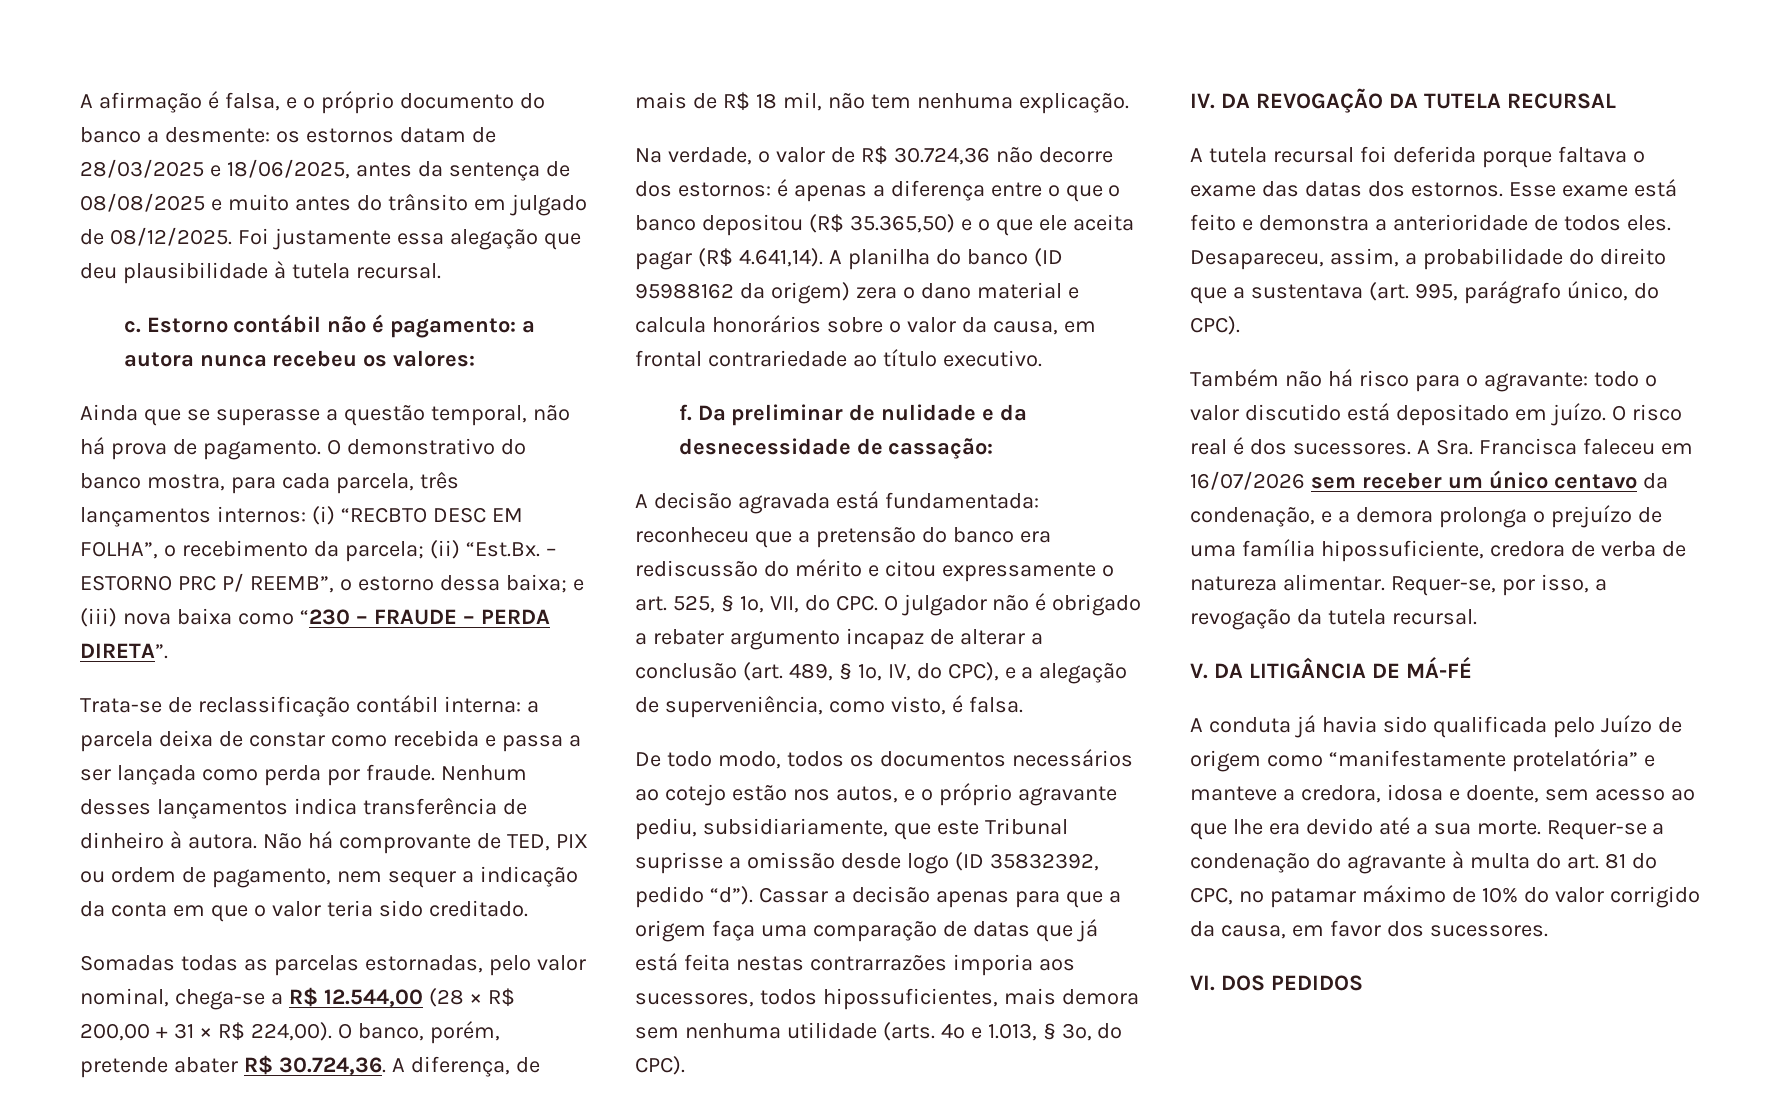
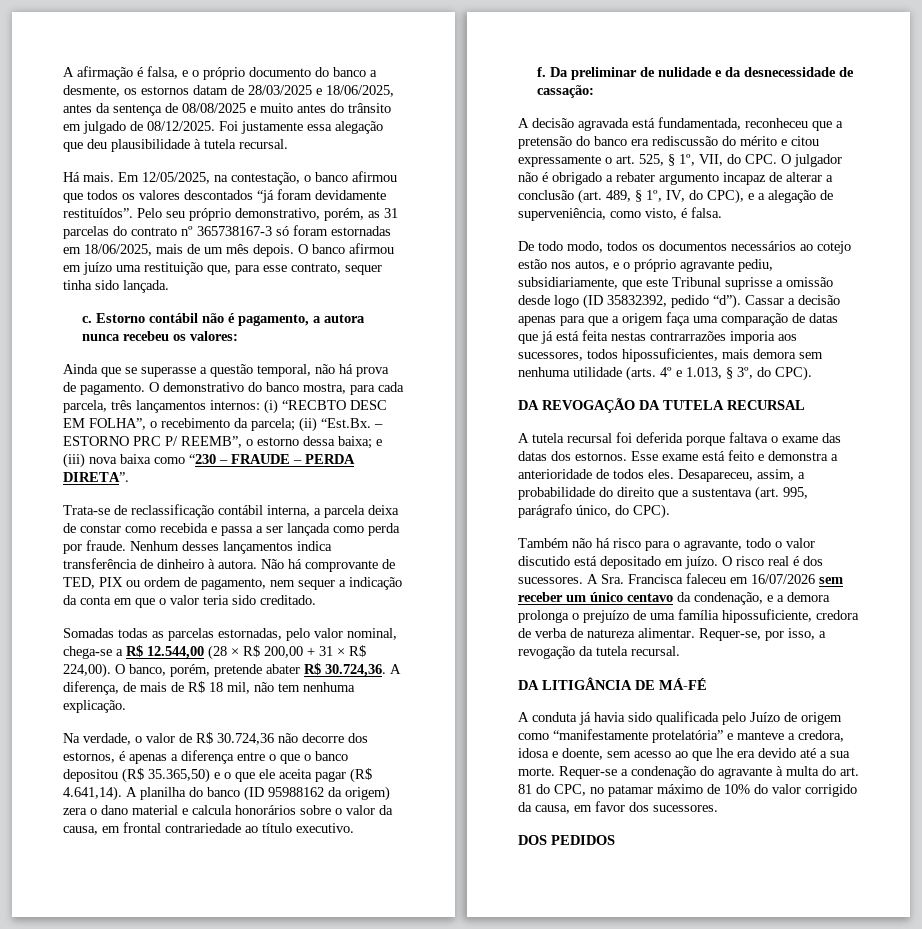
- A afirmação é falsa, e o próprio documento do banco a desmente: os estornos datam de 28/03/2025 e 18/06/2025, antes da sentença de 08/08/2025 e muito antes do trânsito em julgado de 08/12/2025.
+ A afirmação é falsa, e o próprio documento do banco a desmente, os estornos datam de 28/03/2025 e 18/06/2025, antes da sentença de 08/08/2025 e muito antes do trânsito em julgado de 08/12/2025.
+ Há mais. Em 12/05/2025, na contestação, o banco afirmou que todos os valores descontados “já foram devidamente restituídos”. Pelo seu próprio demonstrativo, porém, as 31 parcelas do contrato nº 365738167-3 só foram estornadas em 18/06/2025, mais de um mês depois. O banco afirmou em juízo uma restituição que, para esse contrato, sequer tinha sido lançada.
- Estorno contábil não é pagamento: a autora nunca recebeu os valores:
+ Estorno contábil não é pagamento, a autora nunca recebeu os valores:
- Trata-se de reclassificação contábil interna: a parcela deixa de constar como recebida e passa a ser lançada como perda por fraude.
+ Trata-se de reclassificação contábil interna, a parcela deixa de constar como recebida e passa a ser lançada como perda por fraude.
- Na verdade, o valor de R$ 30.724,36 não decorre dos estornos: é apenas a diferença entre o que o banco depositou (R$ 35.365,50) e o que ele aceita pagar (R$ 4.641,14). A planilha do banco (ID 95988162 da origem) zera o dano material e calcula honorários sobre o valor da causa, em frontal contrariedade ao título executivo.
+ Na verdade, o valor de R$ 30.724,36 não decorre dos estornos, é apenas a diferença entre o que o banco depositou (R$ 35.365,50) e o que ele aceita pagar (R$ 4.641,14). A planilha do banco (ID 95988162 da origem) zera o dano material e calcula honorários sobre o valor da causa, em frontal contrariedade ao título executivo.
- A decisão agravada está fundamentada: reconheceu que a pretensão do banco era rediscussão do mérito e citou expressamente o art. 525, § 1º, VII, do CPC. O julgador não é obrigado a rebater argumento incapaz de alterar a conclusão (art. 489, § 1º, IV, do CPC), e a alegação de superveniência, como visto, é falsa.
+ A decisão agravada está fundamentada, reconheceu que a pretensão do banco era rediscussão do mérito e citou expressamente o art. 525, § 1º, VII, do CPC. O julgador não é obrigado a rebater argumento incapaz de alterar a conclusão (art. 489, § 1º, IV, do CPC), e a alegação de superveniência, como visto, é falsa.
- IV. DA REVOGAÇÃO DA TUTELA RECURSAL
+ DA REVOGAÇÃO DA TUTELA RECURSAL
- Também não há risco para o agravante: todo o valor discutido está depositado em juízo.
+ Também não há risco para o agravante, todo o valor discutido está depositado em juízo.
- V. DA LITIGÂNCIA DE MÁ-FÉ
+ DA LITIGÂNCIA DE MÁ-FÉ
- VI. DOS PEDIDOS
+ DOS PEDIDOS

